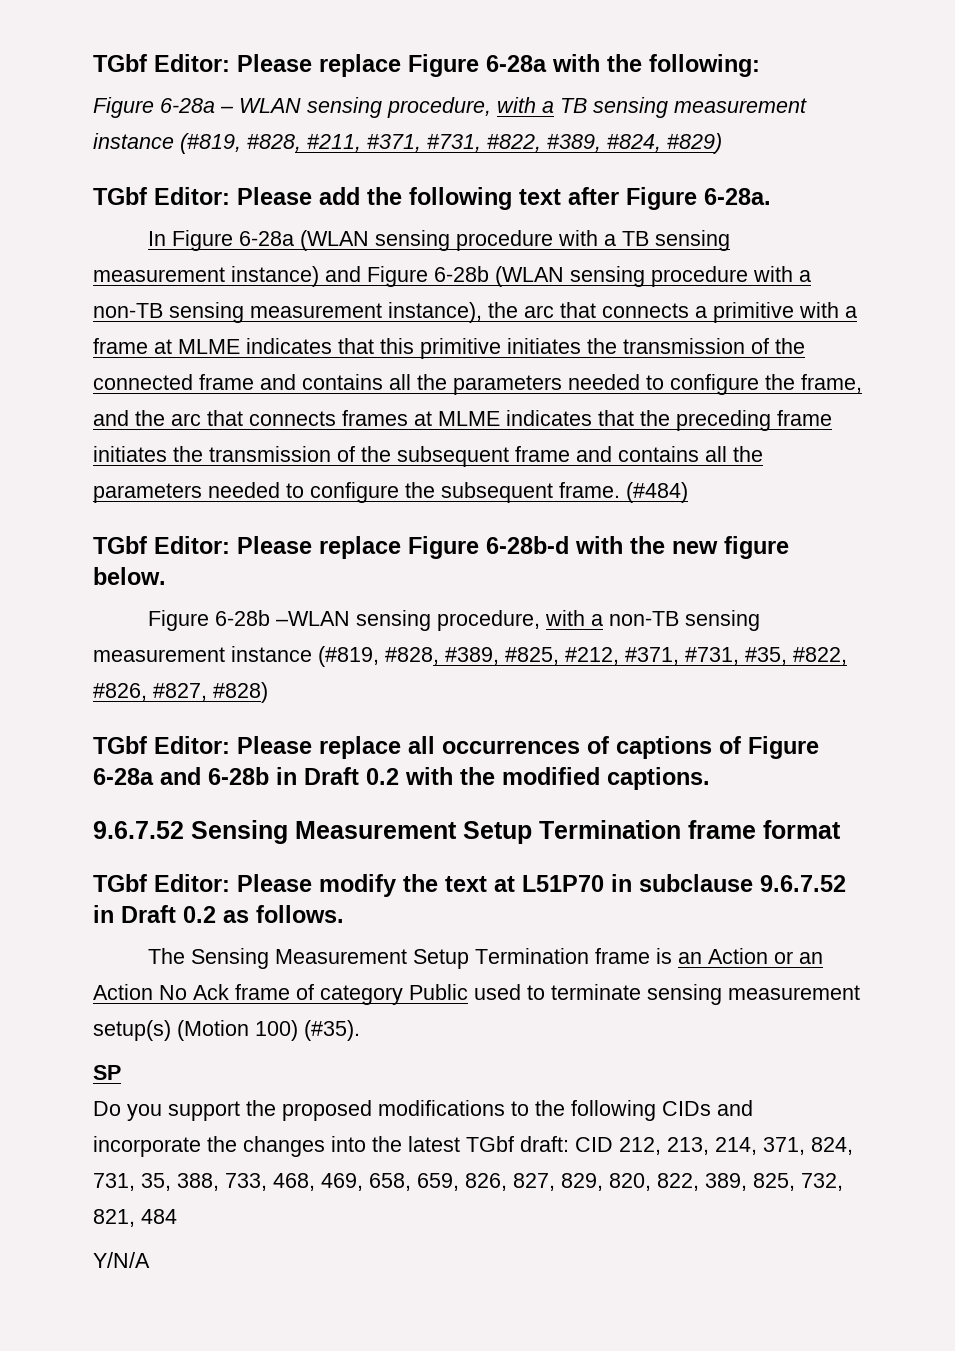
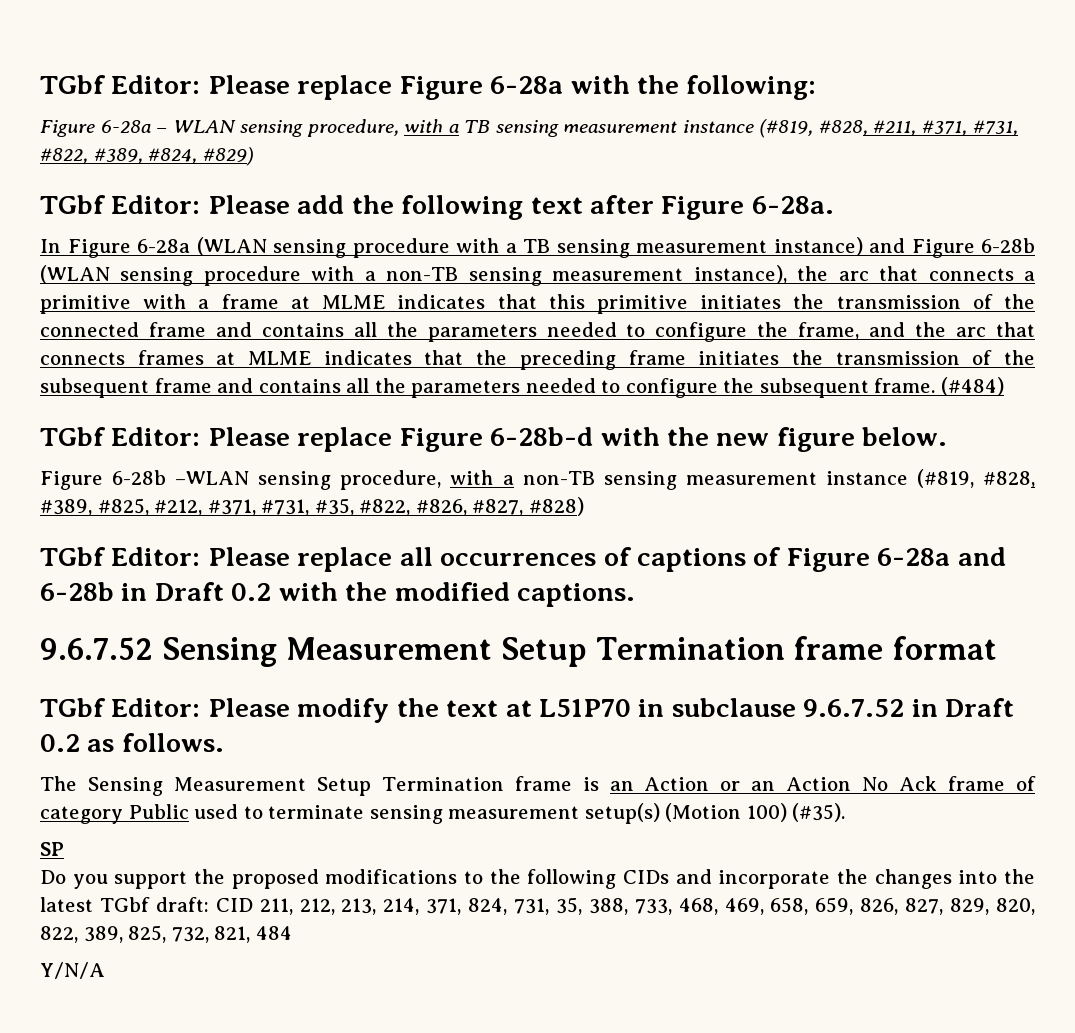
- Do you support the proposed modifications to the following CIDs and incorporate the changes into the latest TGbf draft: CID 212, 213, 214, 371, 824, 731, 35, 388, 733, 468, 469, 658, 659, 826, 827, 829, 820, 822, 389, 825, 732, 821, 484
+ Do you support the proposed modifications to the following CIDs and incorporate the changes into the latest TGbf draft: CID 211, 212, 213, 214, 371, 824, 731, 35, 388, 733, 468, 469, 658, 659, 826, 827, 829, 820, 822, 389, 825, 732, 821, 484

